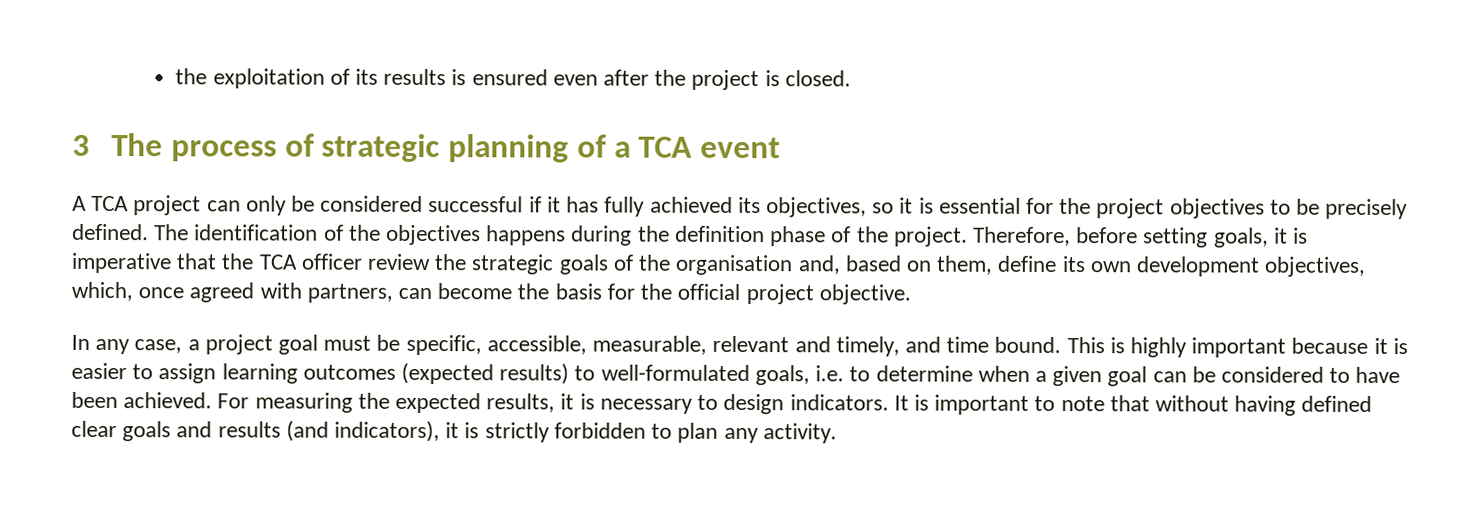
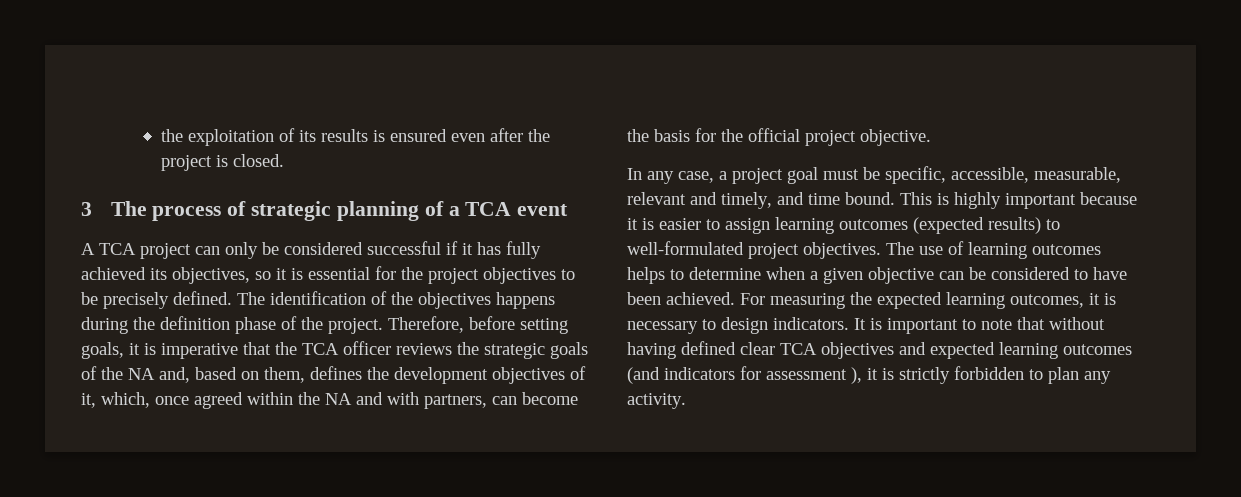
- Therefore, before setting goals, it is imperative that the TCA officer review the strategic goals of the organisation and, based on them, define its own development objectives, which, once agreed with partners, can become the basis for the official project objective.
+ Therefore, before setting goals, it is imperative that the TCA officer reviews the strategic goals of the NA and, based on them, defines the development objectives of it, which, once agreed within the NA and with partners, can become the basis for the official project objective.
- This is highly important because it is easier to assign learning outcomes (expected results) to well-formulated goals, i.e. to determine when a given goal can be considered to have been achieved.
+ This is highly important because it is easier to assign learning outcomes (expected results) to well-formulated project objectives. The use of learning outcomes helps to determine when a given objective can be considered to have been achieved.
- For measuring the expected results, it is necessary to design indicators.
+ For measuring the expected learning outcomes, it is necessary to design indicators.
- It is important to note that without having defined clear goals and results (and indicators), it is strictly forbidden to plan any activity.
+ It is important to note that without having defined clear TCA objectives and expected learning outcomes (and indicators for assessment ), it is strictly forbidden to plan any activity.

